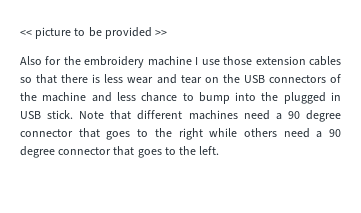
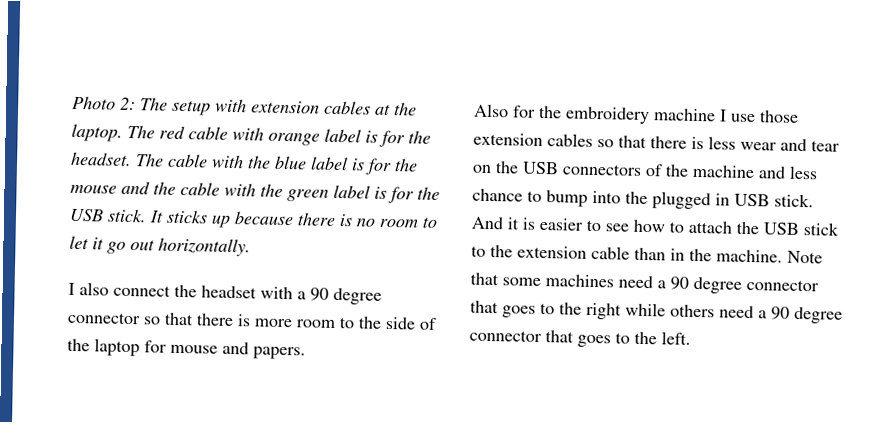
- << picture to be provided >>
+ Photo 2: The setup with extension cables at the laptop. The red cable with orange label is for the headset. The cable with the blue label is for the mouse and the cable with the green label is for the USB stick. It sticks up because there is no room to let it go out horizontally.
+ I also connect the headset with a 90 degree connector so that there is more room to the side of the laptop for mouse and papers.
+ And it is easier to see how to attach the USB stick to the extension cable than in the machine.
- Note that different machines need a 90 degree connector that goes to the right while others need a 90 degree connector that goes to the left.
+ Note that some machines need a 90 degree connector that goes to the right while others need a 90 degree connector that goes to the left.

